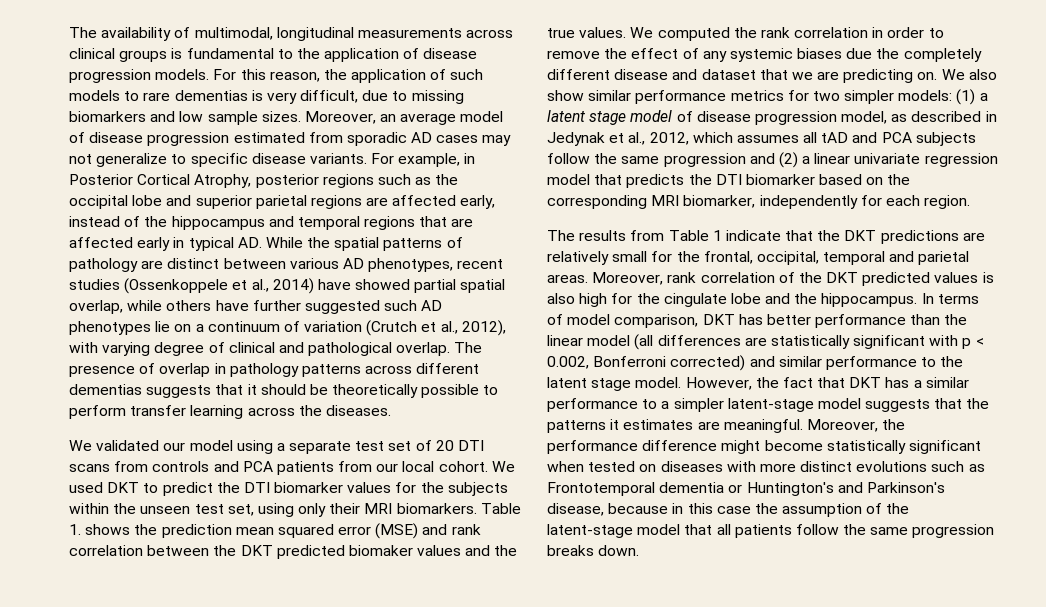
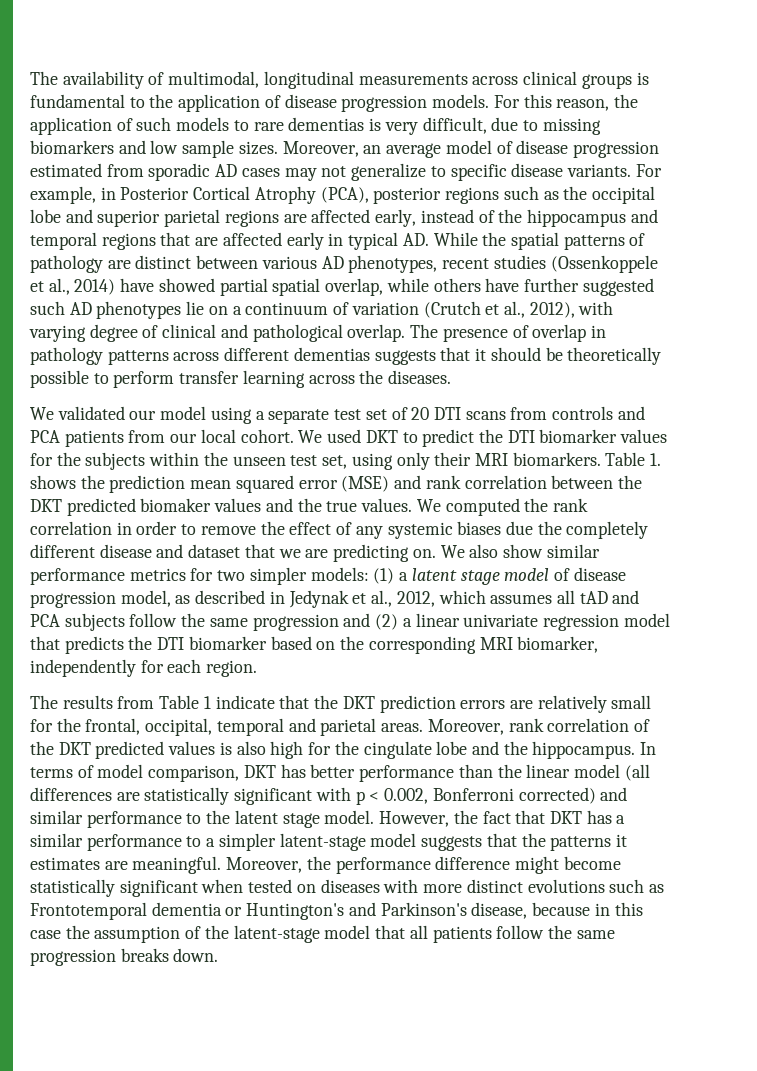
- For example, in Posterior Cortical Atrophy, posterior regions such as the occipital lobe and superior parietal regions are affected early, instead of the hippocampus and temporal regions that are affected early in typical AD. While the spatial patterns of pathology are distinct between various AD phenotypes, recent studies (Ossenkoppele et al., 2014) have showed partial spatial overlap, while others have further suggested such AD phenotypes lie on a continuum of variation (Crutch et al., 2012), with varying degree of clinical and pathological overlap.
+ For example, in Posterior Cortical Atrophy (PCA), posterior regions such as the occipital lobe and superior parietal regions are affected early, instead of the hippocampus and temporal regions that are affected early in typical AD. While the spatial patterns of pathology are distinct between various AD phenotypes, recent studies (Ossenkoppele et al., 2014) have showed partial spatial overlap, while others have further suggested such AD phenotypes lie on a continuum of variation (Crutch et al., 2012), with varying degree of clinical and pathological overlap.
- The results from Table 1 indicate that the DKT predictions are relatively small for the frontal, occipital, temporal and parietal areas.
+ The results from Table 1 indicate that the DKT prediction errors are relatively small for the frontal, occipital, temporal and parietal areas.

